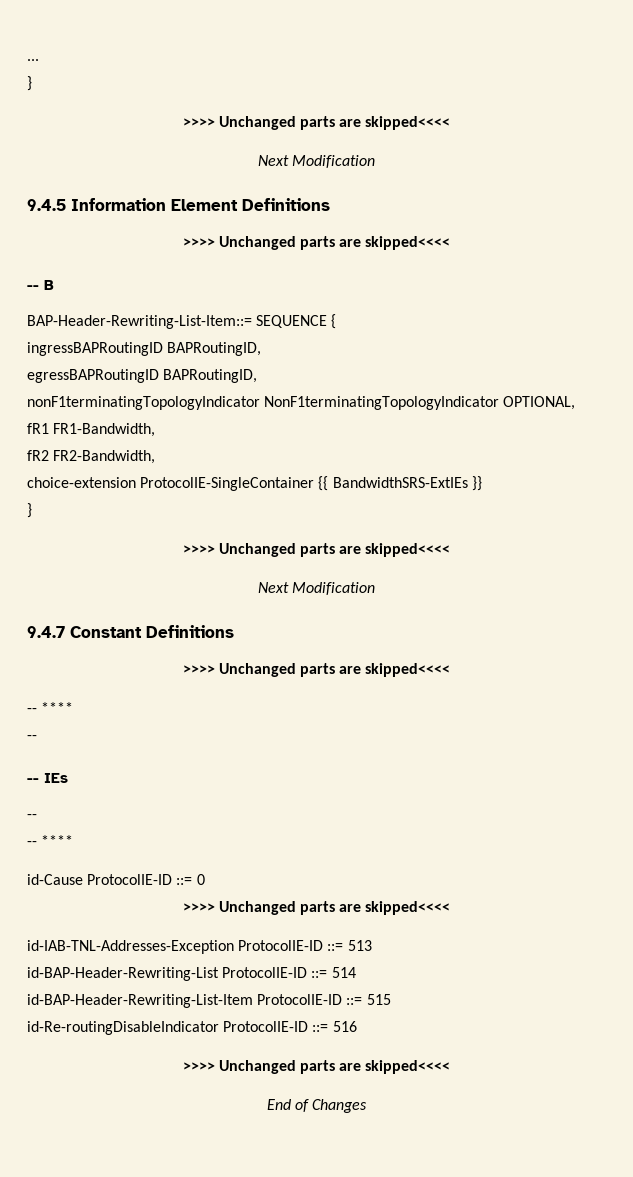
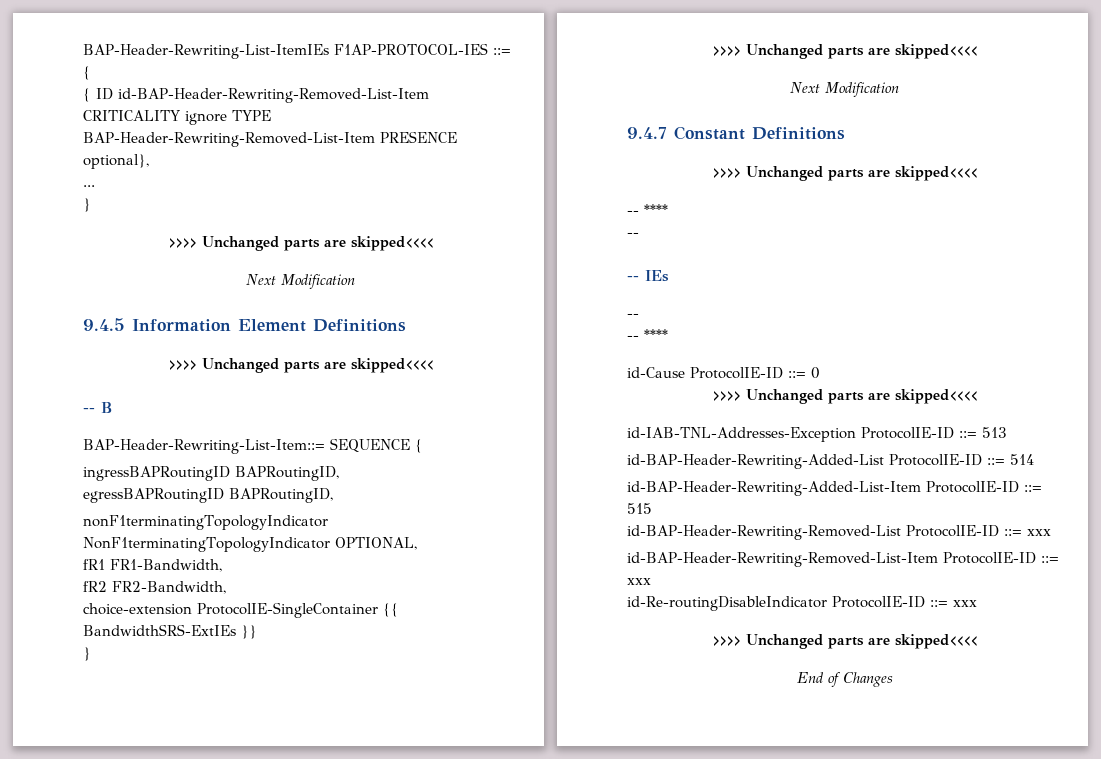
+ BAP-Header-Rewriting-List-ItemIEs F1AP-PROTOCOL-IES ::= {
+ { ID id-BAP-Header-Rewriting-Removed-List-Item CRITICALITY ignore TYPE BAP-Header-Rewriting-Removed-List-Item PRESENCE optional},
- id-BAP-Header-Rewriting-List ProtocolIE-ID ::= 514
+ id-BAP-Header-Rewriting-Added-List ProtocolIE-ID ::= 514
- id-BAP-Header-Rewriting-List-Item ProtocolIE-ID ::= 515
+ id-BAP-Header-Rewriting-Added-List-Item ProtocolIE-ID ::= 515
+ id-BAP-Header-Rewriting-Removed-List ProtocolIE-ID ::= xxx
+ id-BAP-Header-Rewriting-Removed-List-Item ProtocolIE-ID ::= xxx
- id-Re-routingDisableIndicator ProtocolIE-ID ::= 516
+ id-Re-routingDisableIndicator ProtocolIE-ID ::= xxx

